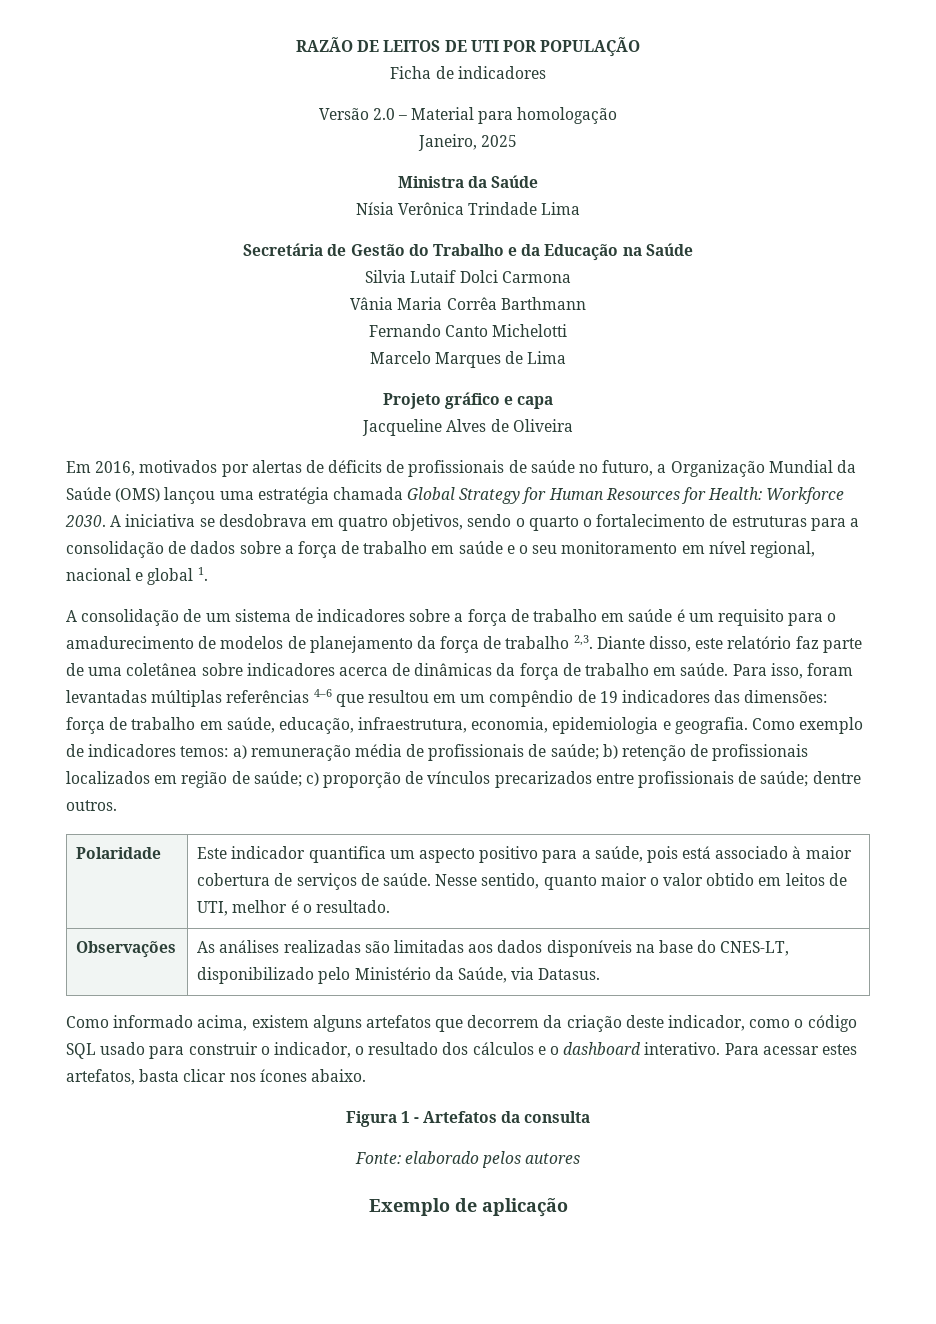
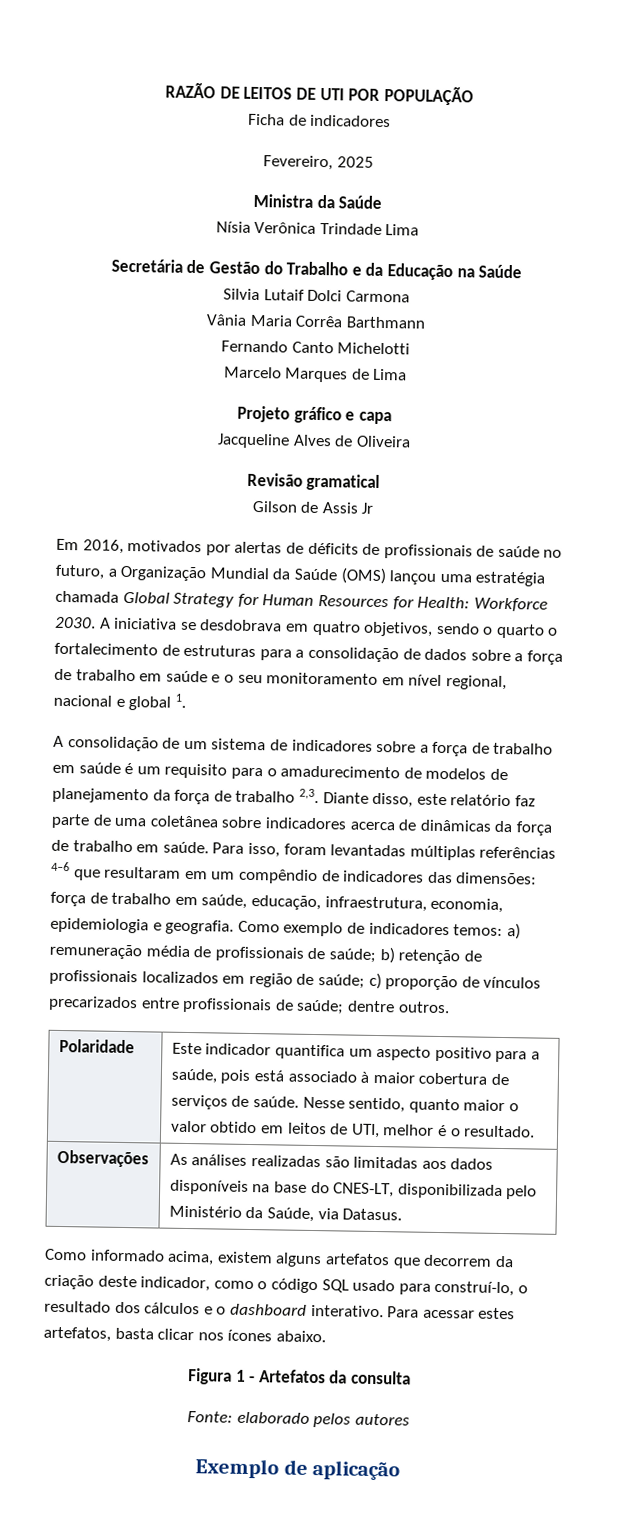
- Versão 2.0 – Material para homologação
- Janeiro, 2025
+ Fevereiro, 2025
+ Revisão gramatical
+ Gilson de Assis Jr
- Para isso, foram levantadas múltiplas referências 4–6 que resultou em um compêndio de 19 indicadores das dimensões: força de trabalho em saúde, educação, infraestrutura, economia, epidemiologia e geografia.
+ Para isso, foram levantadas múltiplas referências 4–6 que resultaram em um compêndio de indicadores das dimensões: força de trabalho em saúde, educação, infraestrutura, economia, epidemiologia e geografia.
- Observações | As análises realizadas são limitadas aos dados disponíveis na base do CNES-LT, disponibilizado pelo Ministério da Saúde, via Datasus.
+ Observações | As análises realizadas são limitadas aos dados disponíveis na base do CNES-LT, disponibilizada pelo Ministério da Saúde, via Datasus.
- Como informado acima, existem alguns artefatos que decorrem da criação deste indicador, como o código SQL usado para construir o indicador, o resultado dos cálculos e o dashboard interativo.
+ Como informado acima, existem alguns artefatos que decorrem da criação deste indicador, como o código SQL usado para construí-lo, o resultado dos cálculos e o dashboard interativo.

